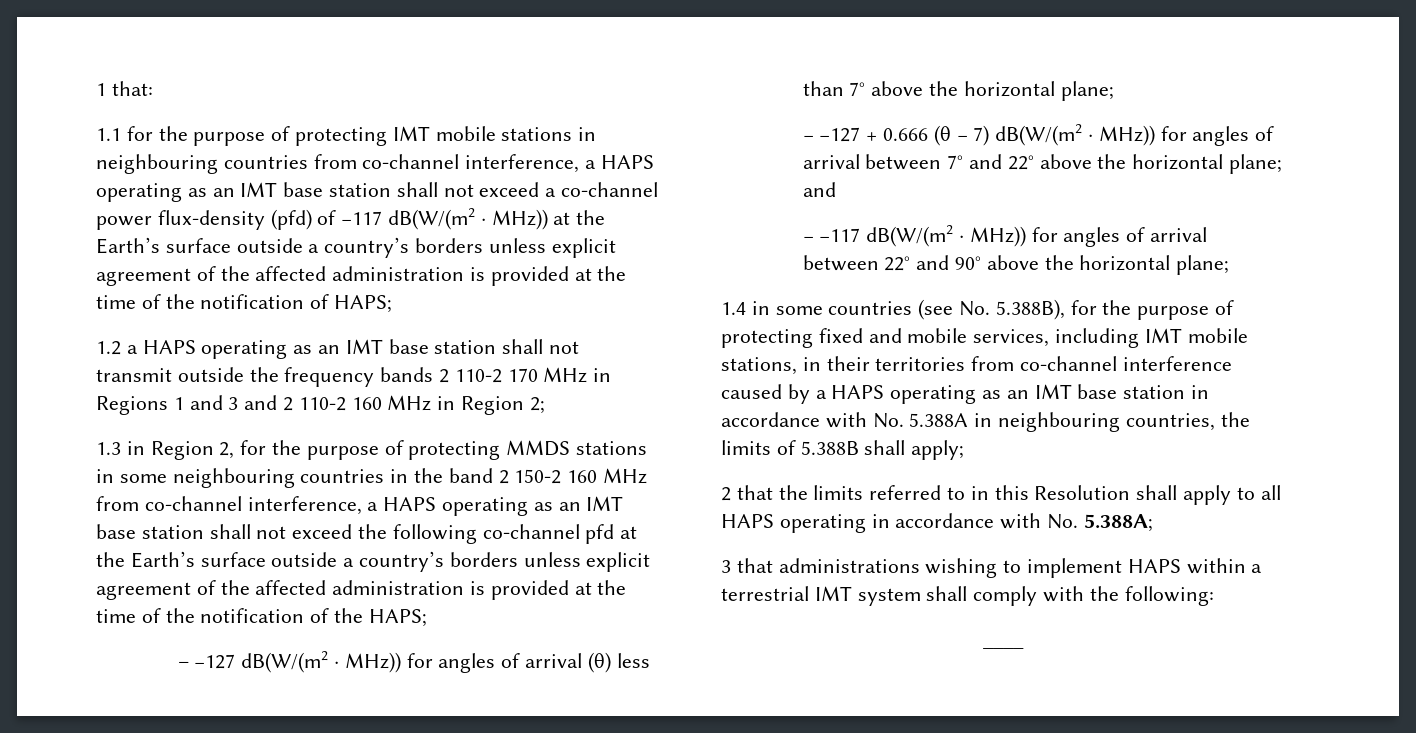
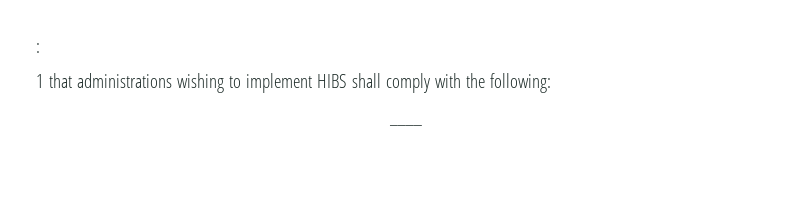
- 1 that:
- 1.1 for the purpose of protecting IMT mobile stations in neighbouring countries from co-channel interference, a HAPS operating as an IMT base station shall not exceed a co-channel power flux-density (pfd) of −117 dB(W/(m2 · MHz)) at the Earth’s surface outside a country’s borders unless explicit agreement of the affected administration is provided at the time of the notification of HAPS;
- 1.2 a HAPS operating as an IMT base station shall not transmit outside the frequency bands 2 110-2 170 MHz in Regions 1 and 3 and 2 110-2 160 MHz in Region 2;
- 1.3 in Region 2, for the purpose of protecting MMDS stations in some neighbouring countries in the band 2 150-2 160 MHz from co-channel interference, a HAPS operating as an IMT base station shall not exceed the following co-channel pfd at the Earth’s surface outside a country’s borders unless explicit agreement of the affected administration is provided at the time of the notification of the HAPS;
- – −127 dB(W/(m2 · MHz)) for angles of arrival (θ) less than 7° above the horizontal plane;
- − −127 + 0.666 (θ − 7) dB(W/(m2 · MHz)) for angles of arrival between 7° and 22° above the horizontal plane; and
- − −117 dB(W/(m2 · MHz)) for angles of arrival between 22° and 90° above the horizontal plane;
- 1.4 in some countries (see No. 5.388B), for the purpose of protecting fixed and mobile services, including IMT mobile stations, in their territories from co-channel interference caused by a HAPS operating as an IMT base station in accordance with No. 5.388A in neighbouring countries, the limits of 5.388B shall apply;
- 2 that the limits referred to in this Resolution shall apply to all HAPS operating in accordance with No. 5.388A;
- 3 that administrations wishing to implement HAPS within a terrestrial IMT system shall comply with the following:
+ :
+ 1 that administrations wishing to implement HIBS shall comply with the following:

